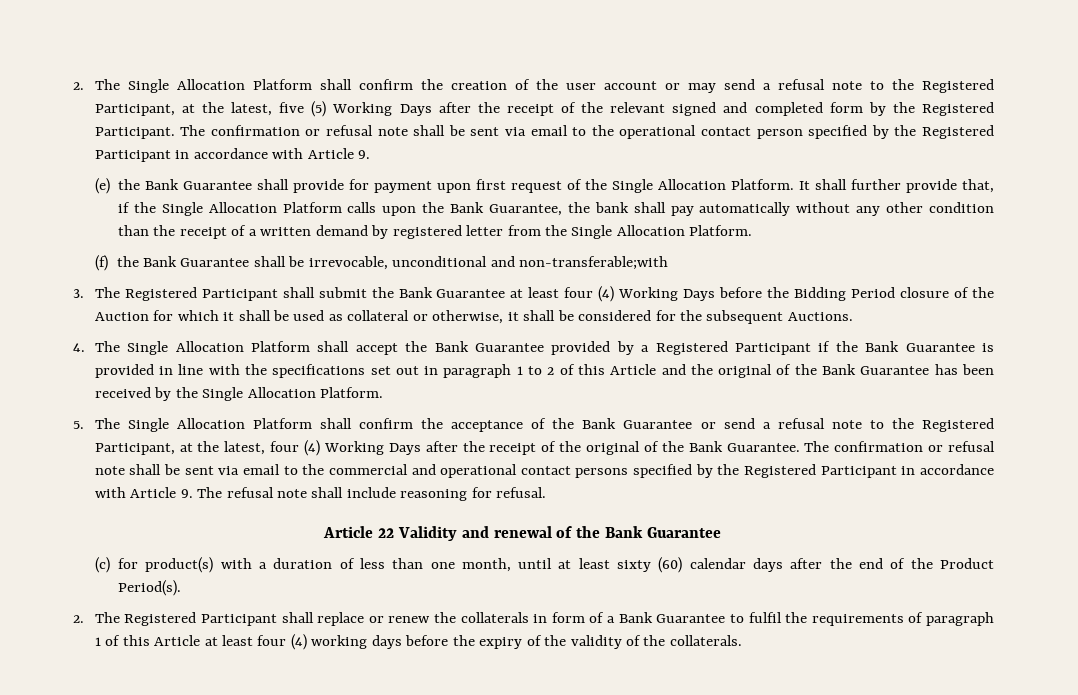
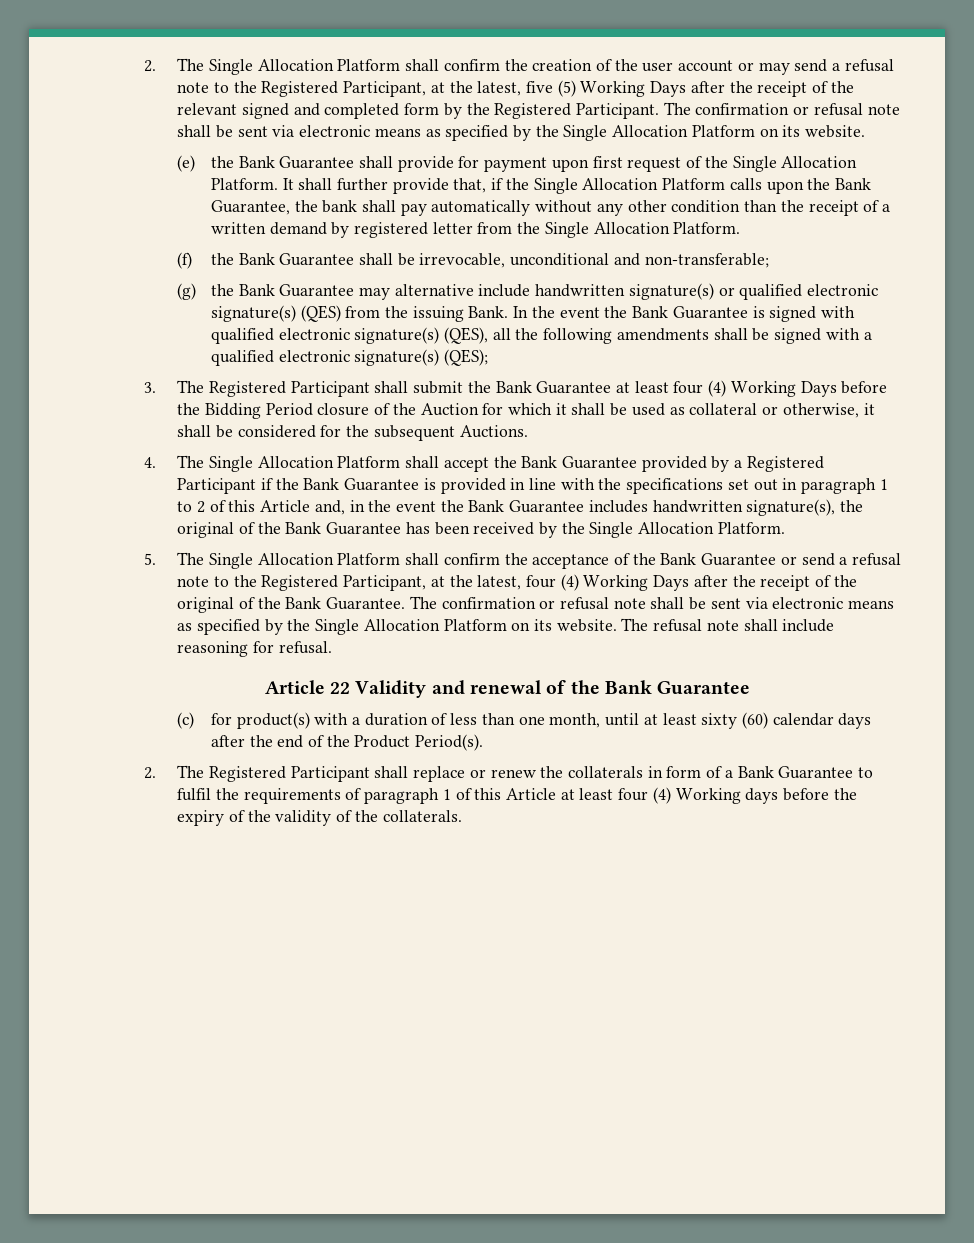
- 2. The Single Allocation Platform shall confirm the creation of the user account or may send a refusal note to the Registered Participant, at the latest, five (5) Working Days after the receipt of the relevant signed and completed form by the Registered Participant. The confirmation or refusal note shall be sent via email to the operational contact person specified by the Registered Participant in accordance with Article 9.
+ 2. The Single Allocation Platform shall confirm the creation of the user account or may send a refusal note to the Registered Participant, at the latest, five (5) Working Days after the receipt of the relevant signed and completed form by the Registered Participant. The confirmation or refusal note shall be sent via electronic means as specified by the Single Allocation Platform on its website.
- (f) the Bank Guarantee shall be irrevocable, unconditional and non-transferable;with
+ (f) the Bank Guarantee shall be irrevocable, unconditional and non-transferable;
+ (g) the Bank Guarantee may alternative include handwritten signature(s) or qualified electronic signature(s) (QES) from the issuing Bank. In the event the Bank Guarantee is signed with qualified electronic signature(s) (QES), all the following amendments shall be signed with a qualified electronic signature(s) (QES);
- 4. The Single Allocation Platform shall accept the Bank Guarantee provided by a Registered Participant if the Bank Guarantee is provided in line with the specifications set out in paragraph 1 to 2 of this Article and the original of the Bank Guarantee has been received by the Single Allocation Platform.
+ 4. The Single Allocation Platform shall accept the Bank Guarantee provided by a Registered Participant if the Bank Guarantee is provided in line with the specifications set out in paragraph 1 to 2 of this Article and, in the event the Bank Guarantee includes handwritten signature(s), the original of the Bank Guarantee has been received by the Single Allocation Platform.
- The confirmation or refusal note shall be sent via email to the commercial and operational contact persons specified by the Registered Participant in accordance with Article 9. The refusal note shall include reasoning for refusal.
+ The confirmation or refusal note shall be sent via electronic means as specified by the Single Allocation Platform on its website. The refusal note shall include reasoning for refusal.
- 2. The Registered Participant shall replace or renew the collaterals in form of a Bank Guarantee to fulfil the requirements of paragraph 1 of this Article at least four (4) working days before the expiry of the validity of the collaterals.
+ 2. The Registered Participant shall replace or renew the collaterals in form of a Bank Guarantee to fulfil the requirements of paragraph 1 of this Article at least four (4) Working days before the expiry of the validity of the collaterals.

